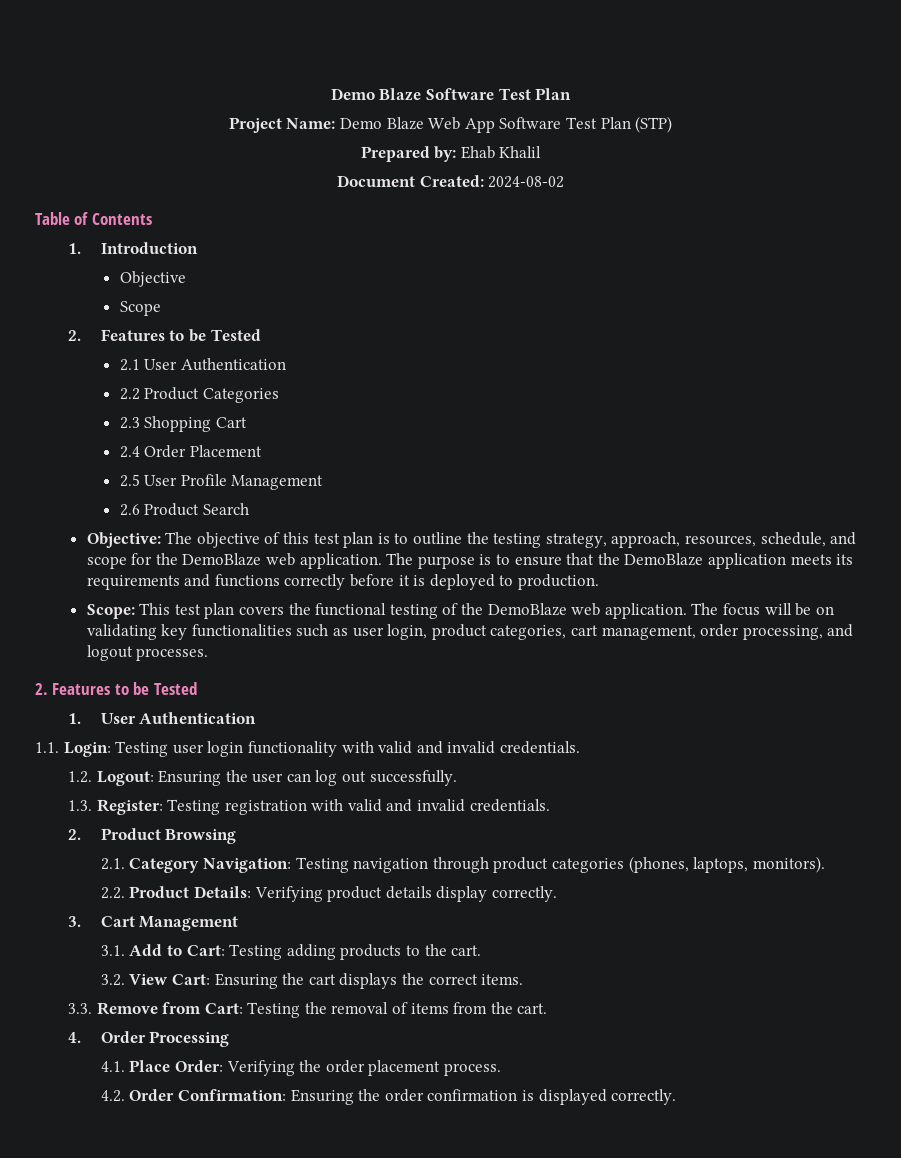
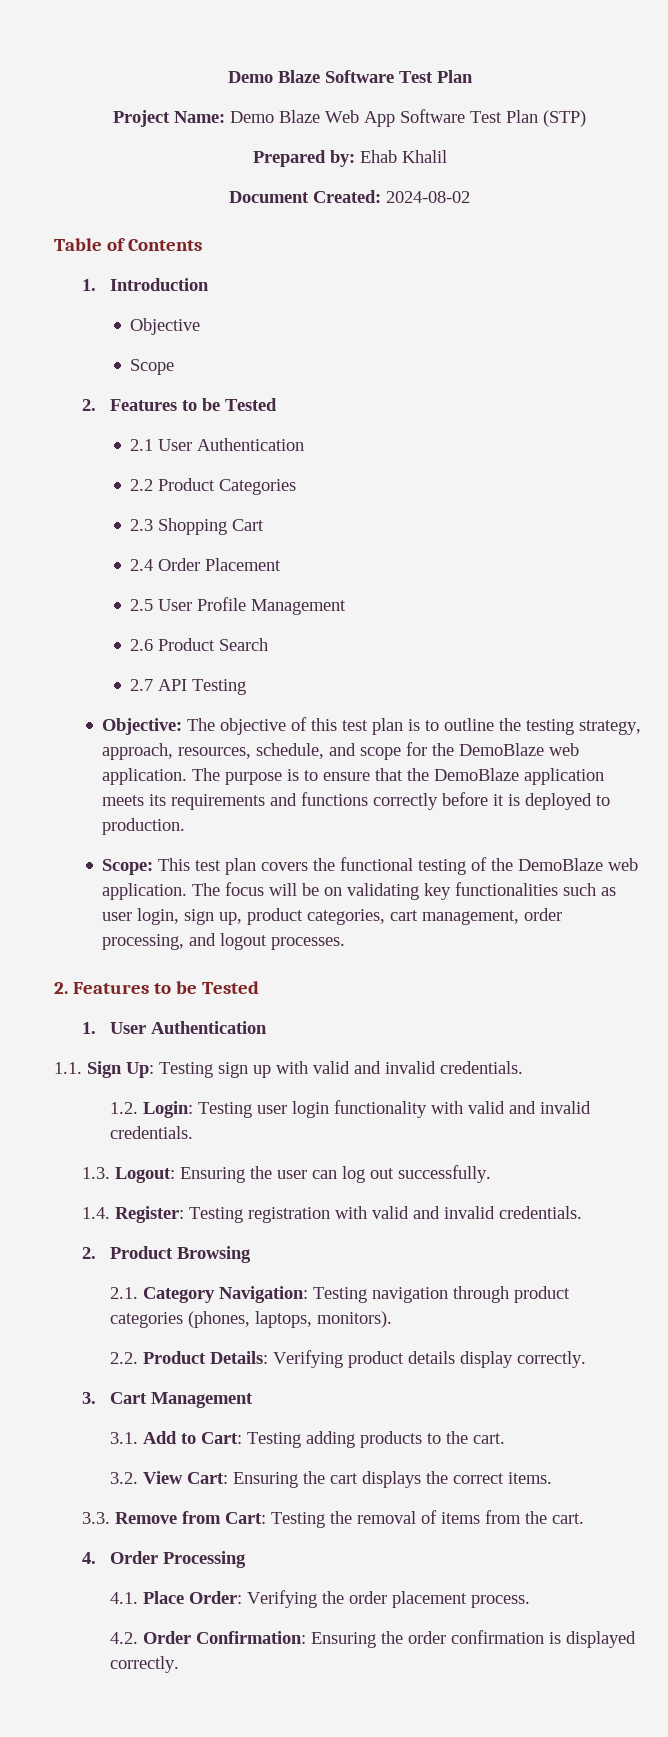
+ 2.7 API Testing
- The focus will be on validating key functionalities such as user login, product categories, cart management, order processing, and logout processes.
+ The focus will be on validating key functionalities such as user login, sign up, product categories, cart management, order processing, and logout processes.
- 1.1. Login: Testing user login functionality with valid and invalid credentials.
+ 1.1. Sign Up: Testing sign up with valid and invalid credentials.
+ 1.2. Login: Testing user login functionality with valid and invalid credentials.
- 1.2. Logout: Ensuring the user can log out successfully.
+ 1.3. Logout: Ensuring the user can log out successfully.
- 1.3. Register: Testing registration with valid and invalid credentials.
+ 1.4. Register: Testing registration with valid and invalid credentials.

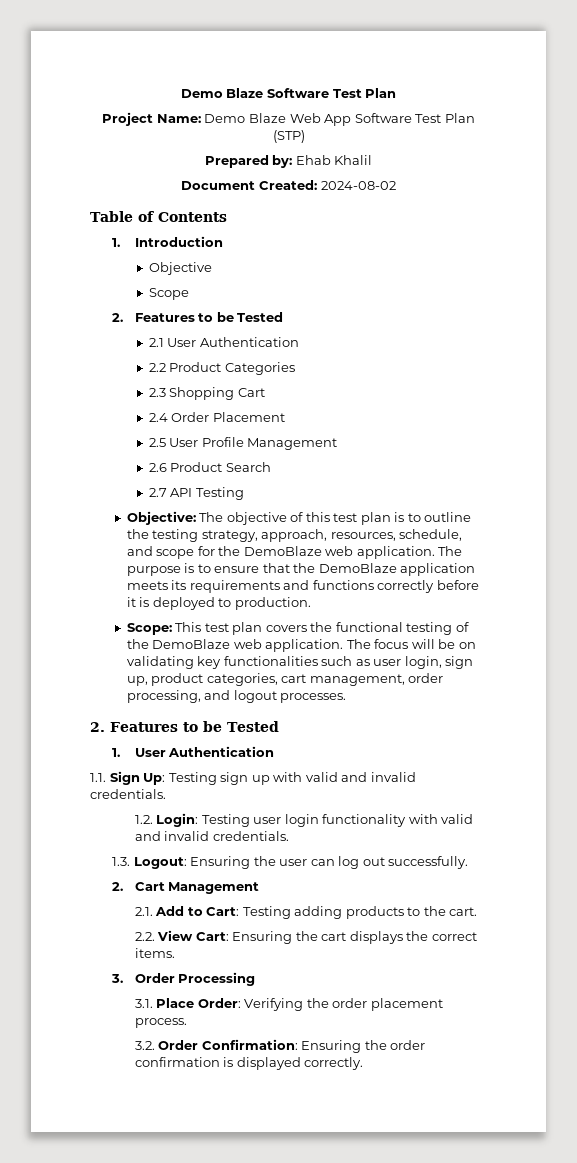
- 1.4. Register: Testing registration with valid and invalid credentials.
- 2. Product Browsing
- 2.1. Category Navigation: Testing navigation through product categories (phones, laptops, monitors).
- 2.2. Product Details: Verifying product details display correctly.
- 3. Cart Management
+ 2. Cart Management
- 3.1. Add to Cart: Testing adding products to the cart.
+ 2.1. Add to Cart: Testing adding products to the cart.
- 3.2. View Cart: Ensuring the cart displays the correct items.
+ 2.2. View Cart: Ensuring the cart displays the correct items.
- 3.3. Remove from Cart: Testing the removal of items from the cart.
- 4. Order Processing
+ 3. Order Processing
- 4.1. Place Order: Verifying the order placement process.
+ 3.1. Place Order: Verifying the order placement process.
- 4.2. Order Confirmation: Ensuring the order confirmation is displayed correctly.
+ 3.2. Order Confirmation: Ensuring the order confirmation is displayed correctly.

